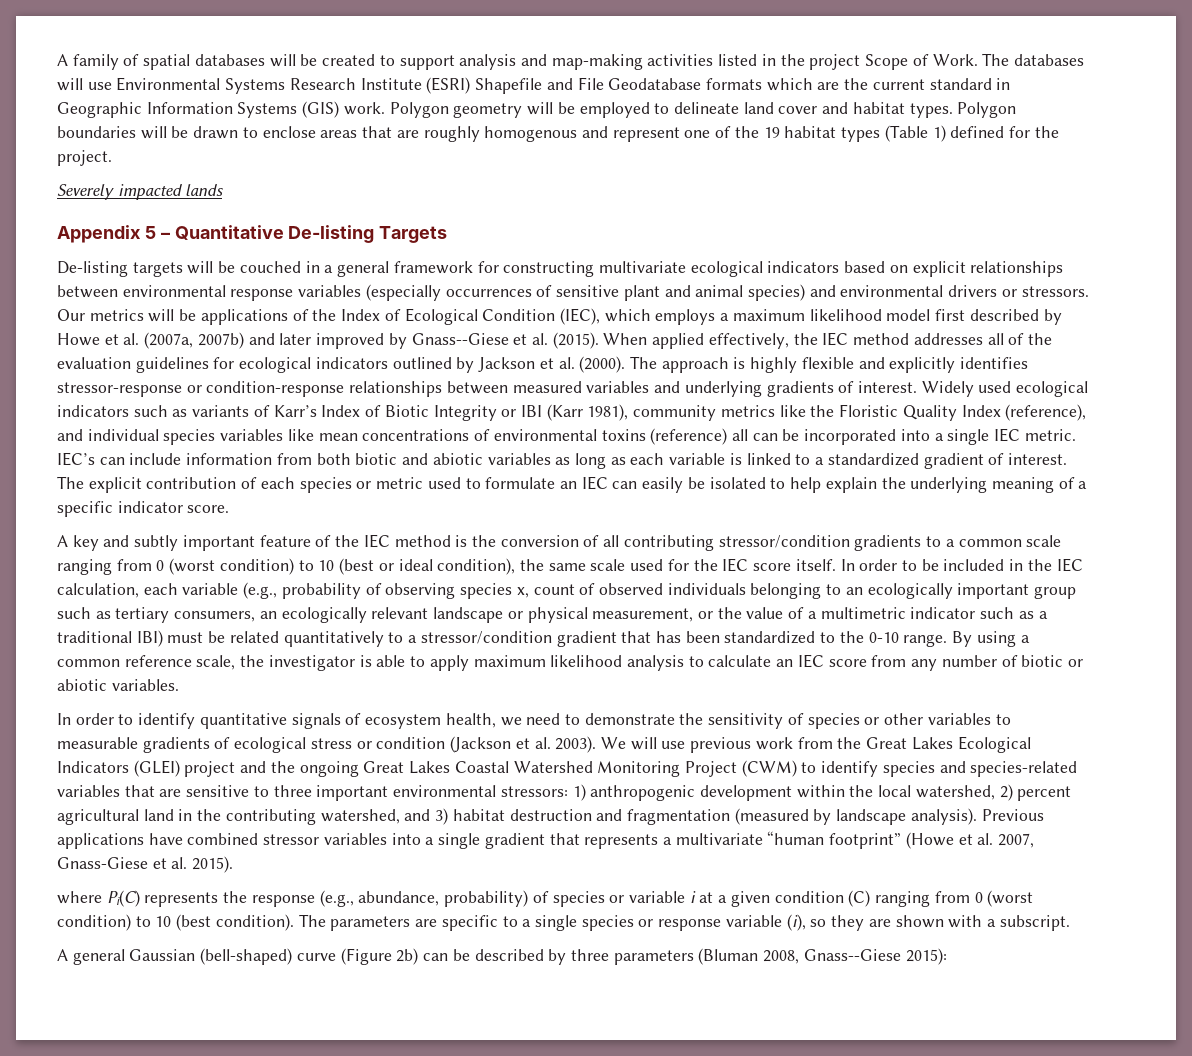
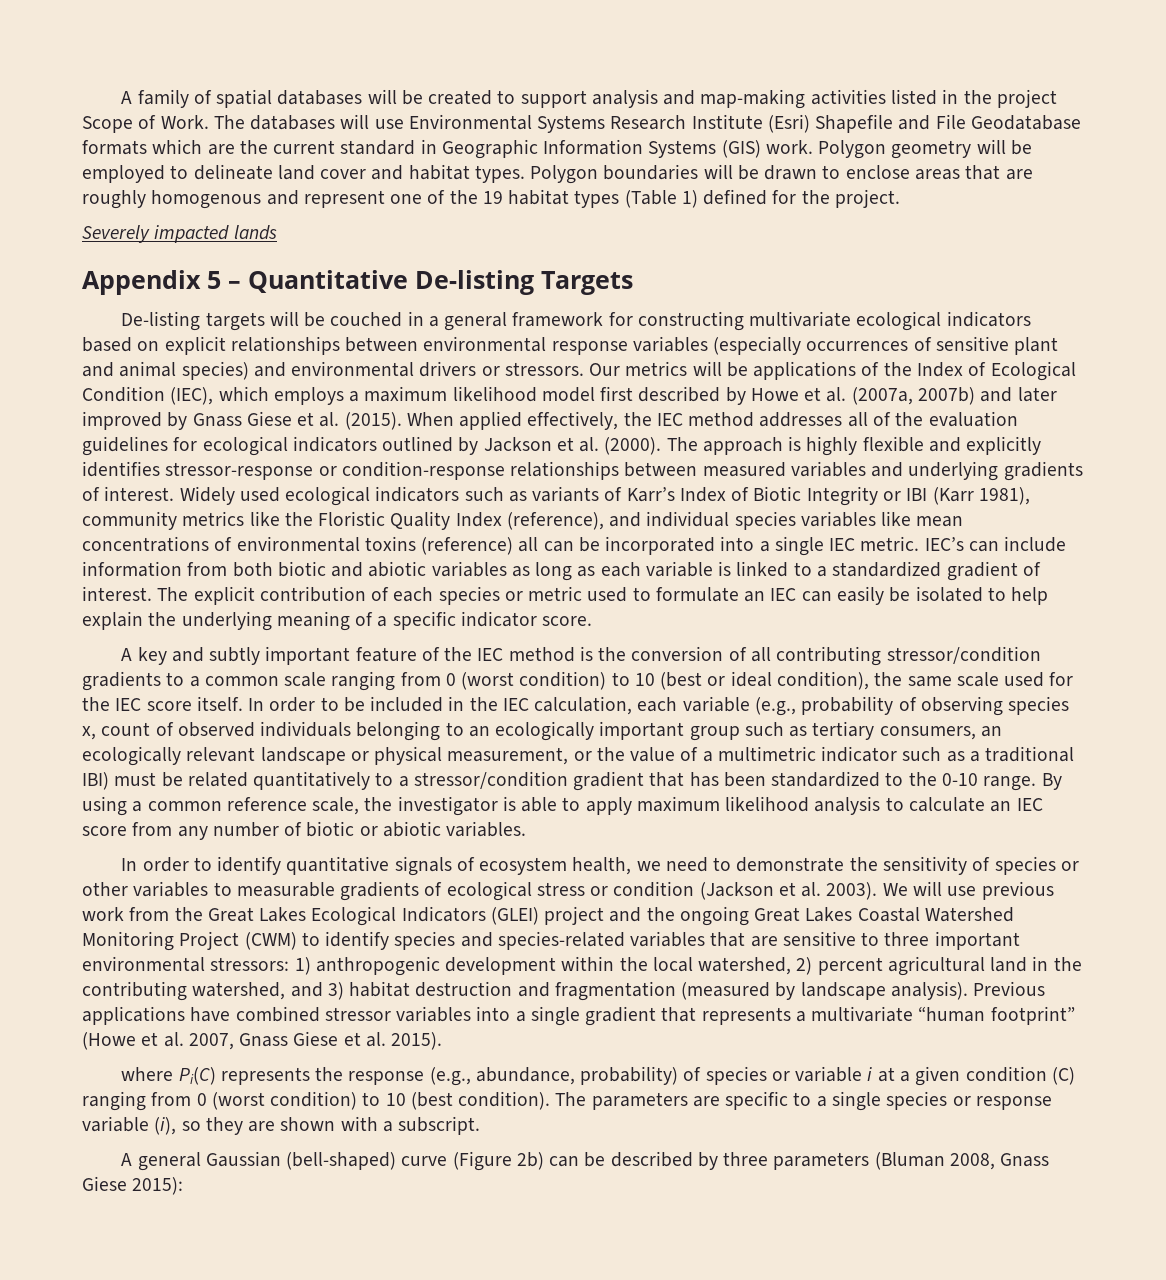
- The databases will use Environmental Systems Research Institute (ESRI) Shapefile and File Geodatabase formats which are the current standard in Geographic Information Systems (GIS) work.
+ The databases will use Environmental Systems Research Institute (Esri) Shapefile and File Geodatabase formats which are the current standard in Geographic Information Systems (GIS) work.
- Our metrics will be applications of the Index of Ecological Condition (IEC), which employs a maximum likelihood model first described by Howe et al. (2007a, 2007b) and later improved by Gnass--Giese et al. (2015).
+ Our metrics will be applications of the Index of Ecological Condition (IEC), which employs a maximum likelihood model first described by Howe et al. (2007a, 2007b) and later improved by Gnass Giese et al. (2015).
- Previous applications have combined stressor variables into a single gradient that represents a multivariate “human footprint” (Howe et al. 2007, Gnass-Giese et al. 2015).
+ Previous applications have combined stressor variables into a single gradient that represents a multivariate “human footprint” (Howe et al. 2007, Gnass Giese et al. 2015).
- A general Gaussian (bell-shaped) curve (Figure 2b) can be described by three parameters (Bluman 2008, Gnass--Giese 2015):
+ A general Gaussian (bell-shaped) curve (Figure 2b) can be described by three parameters (Bluman 2008, Gnass Giese 2015):

